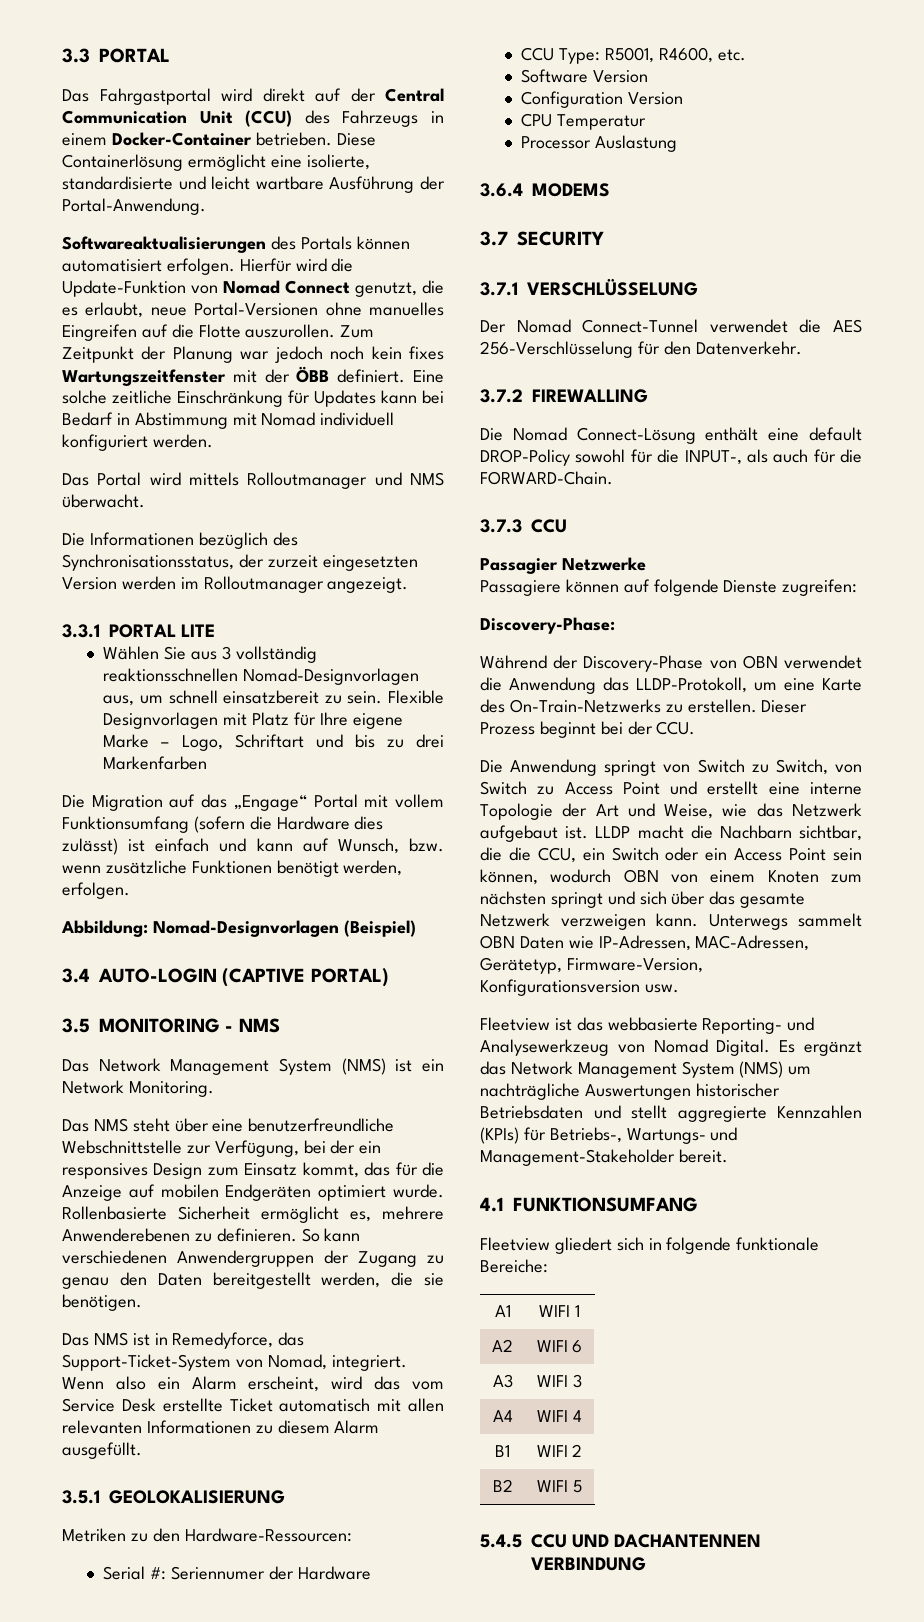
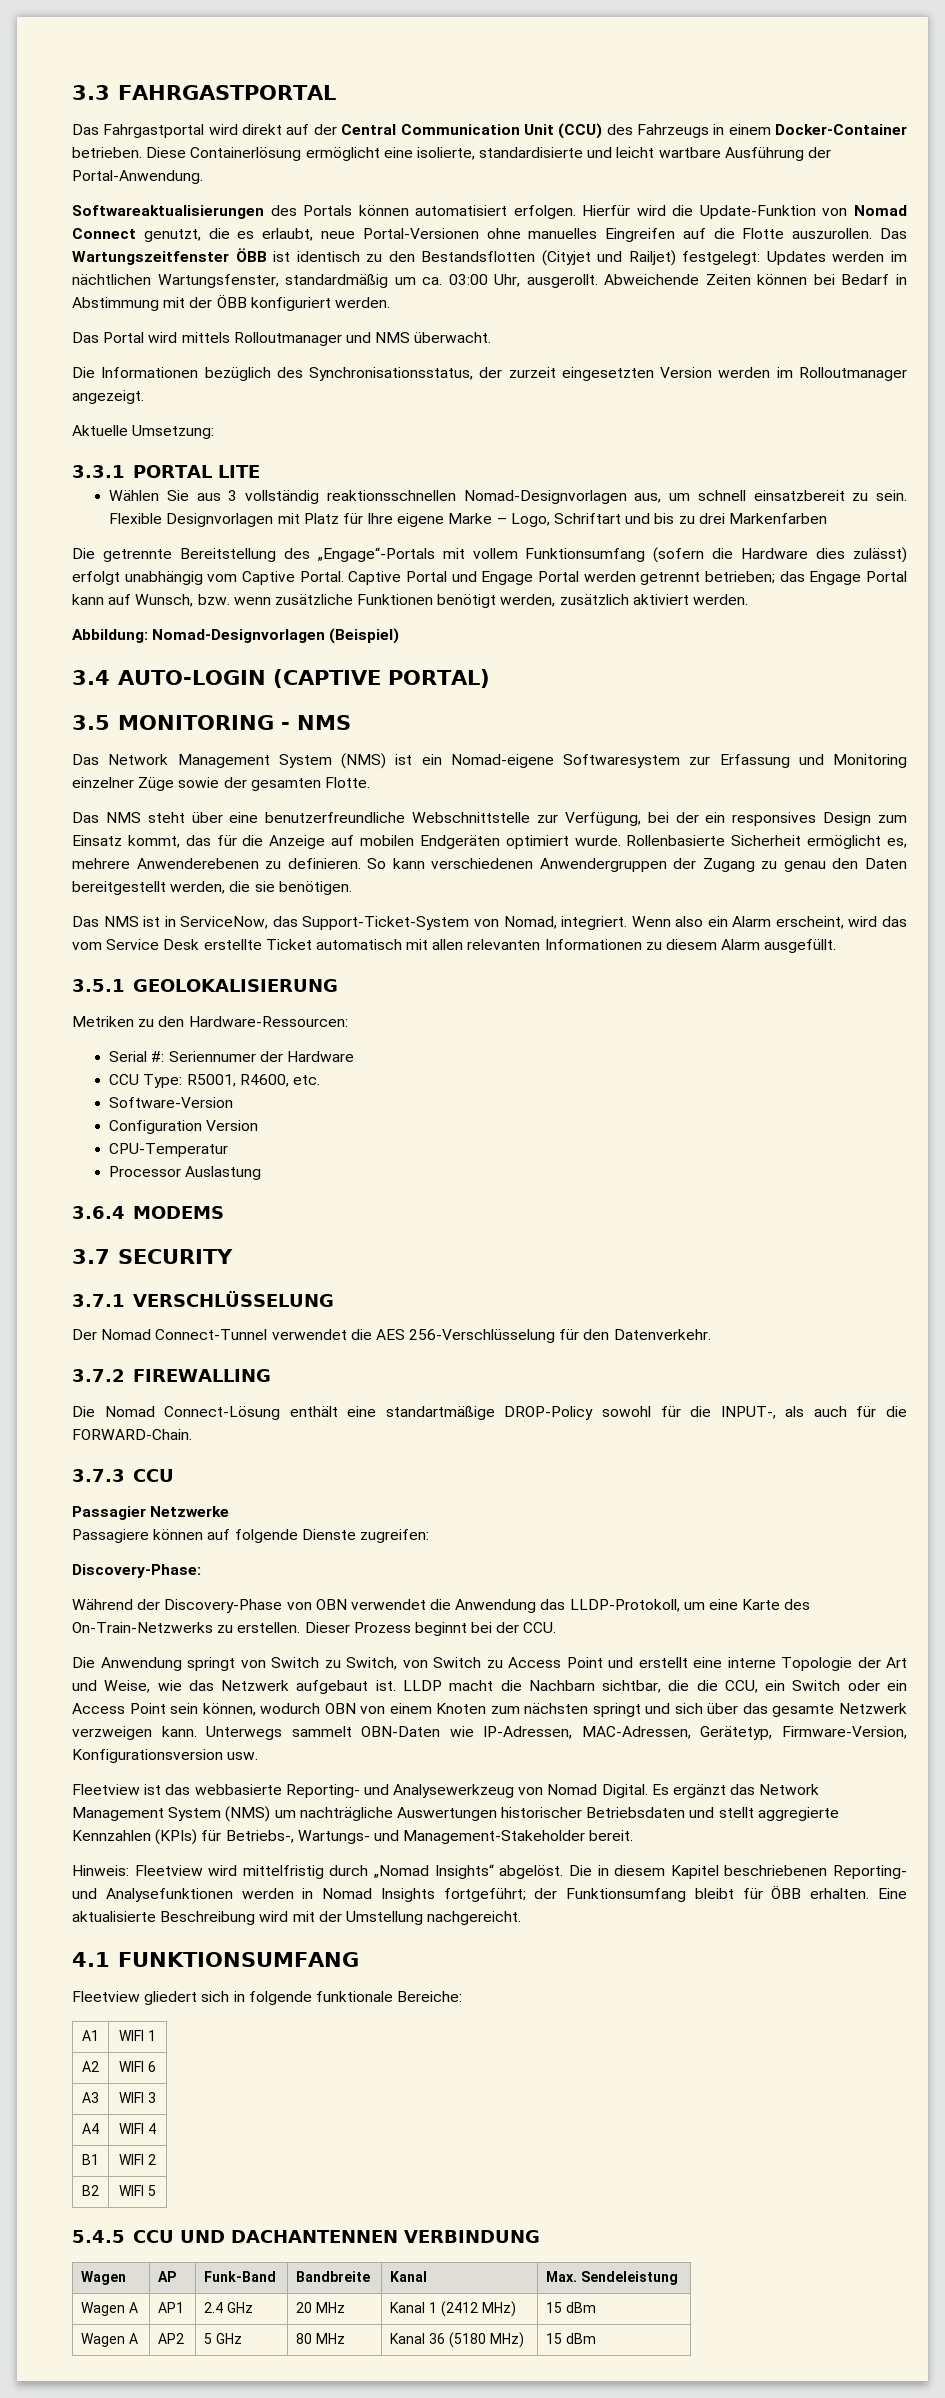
- 3.3 PORTAL
+ 3.3 FAHRGASTPORTAL
- Zum Zeitpunkt der Planung war jedoch noch kein fixes Wartungszeitfenster mit der ÖBB definiert. Eine solche zeitliche Einschränkung für Updates kann bei Bedarf in Abstimmung mit Nomad individuell konfiguriert werden.
+ Das Wartungszeitfenster ÖBB ist identisch zu den Bestandsflotten (Cityjet und Railjet) festgelegt: Updates werden im nächtlichen Wartungsfenster, standardmäßig um ca. 03:00 Uhr, ausgerollt. Abweichende Zeiten können bei Bedarf in Abstimmung mit der ÖBB konfiguriert werden.
+ Aktuelle Umsetzung:
- Die Migration auf das „Engage“ Portal mit vollem Funktionsumfang (sofern die Hardware dies zulässt) ist einfach und kann auf Wunsch, bzw. wenn zusätzliche Funktionen benötigt werden, erfolgen.
+ Die getrennte Bereitstellung des „Engage“-Portals mit vollem Funktionsumfang (sofern die Hardware dies zulässt) erfolgt unabhängig vom Captive Portal. Captive Portal und Engage Portal werden getrennt betrieben; das Engage Portal kann auf Wunsch, bzw. wenn zusätzliche Funktionen benötigt werden, zusätzlich aktiviert werden.
- Das Network Management System (NMS) ist ein Network Monitoring.
+ Das Network Management System (NMS) ist ein Nomad-eigene Softwaresystem zur Erfassung und Monitoring einzelner Züge sowie der gesamten Flotte.
- Das NMS ist in Remedyforce, das Support-Ticket-System von Nomad, integriert.
+ Das NMS ist in ServiceNow, das Support-Ticket-System von Nomad, integriert.
- Software Version
+ Software-Version
- CPU Temperatur
+ CPU-Temperatur
- Die Nomad Connect-Lösung enthält eine default DROP-Policy sowohl für die INPUT-, als auch für die FORWARD-Chain.
+ Die Nomad Connect-Lösung enthält eine standartmäßige DROP-Policy sowohl für die INPUT-, als auch für die FORWARD-Chain.
- Unterwegs sammelt OBN Daten wie IP-Adressen, MAC-Adressen, Gerätetyp, Firmware-Version, Konfigurationsversion usw.
+ Unterwegs sammelt OBN-Daten wie IP-Adressen, MAC-Adressen, Gerätetyp, Firmware-Version, Konfigurationsversion usw.
+ Hinweis: Fleetview wird mittelfristig durch „Nomad Insights“ abgelöst. Die in diesem Kapitel beschriebenen Reporting- und Analysefunktionen werden in Nomad Insights fortgeführt; der Funktionsumfang bleibt für ÖBB erhalten. Eine aktualisierte Beschreibung wird mit der Umstellung nachgereicht.
+ Wagen | AP | Funk-Band | Bandbreite | Kanal | Max. Sendeleistung
+ Wagen A | AP1 | 2.4 GHz | 20 MHz | Kanal 1 (2412 MHz) | 15 dBm
+ Wagen A | AP2 | 5 GHz | 80 MHz | Kanal 36 (5180 MHz) | 15 dBm

